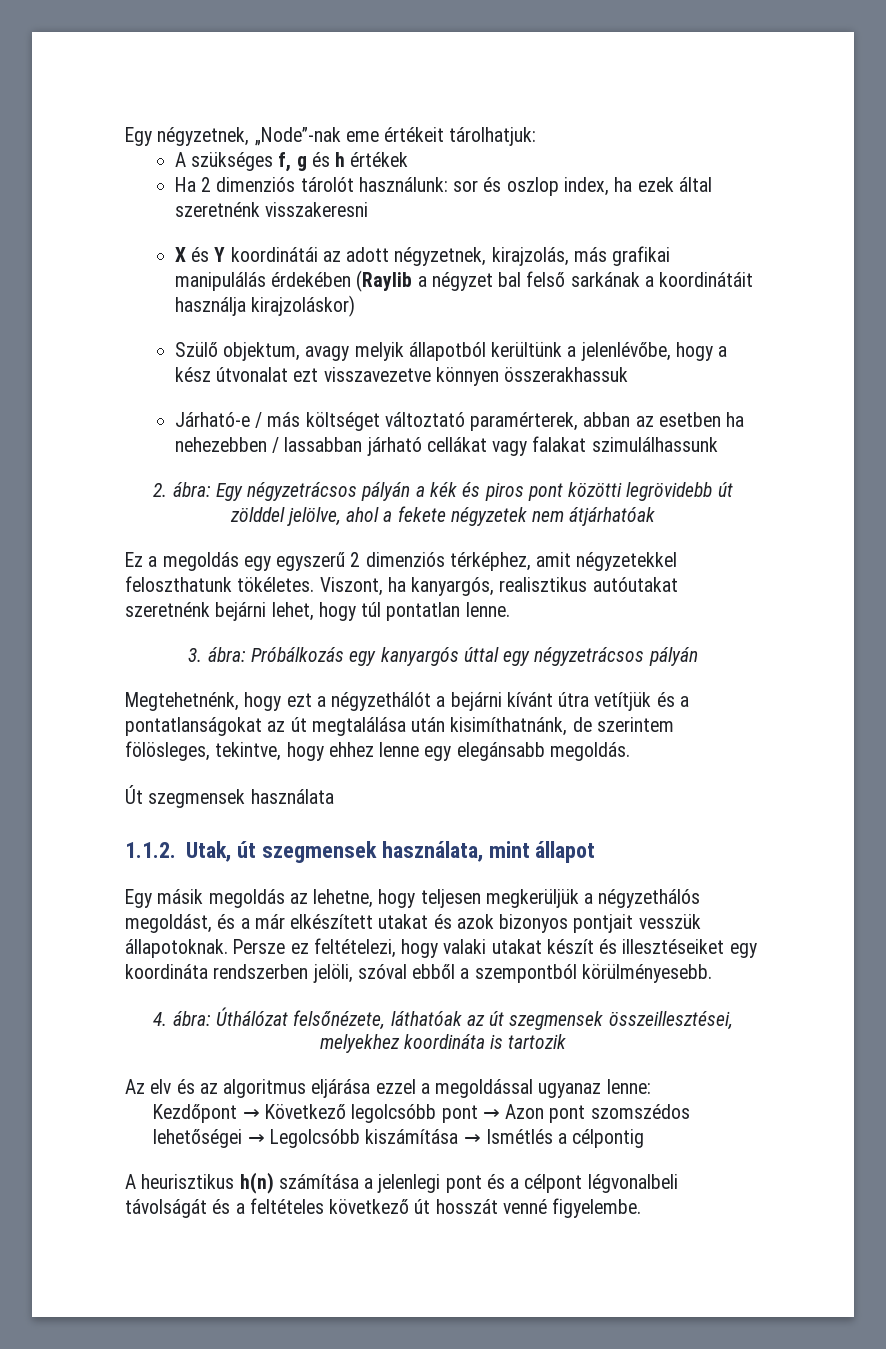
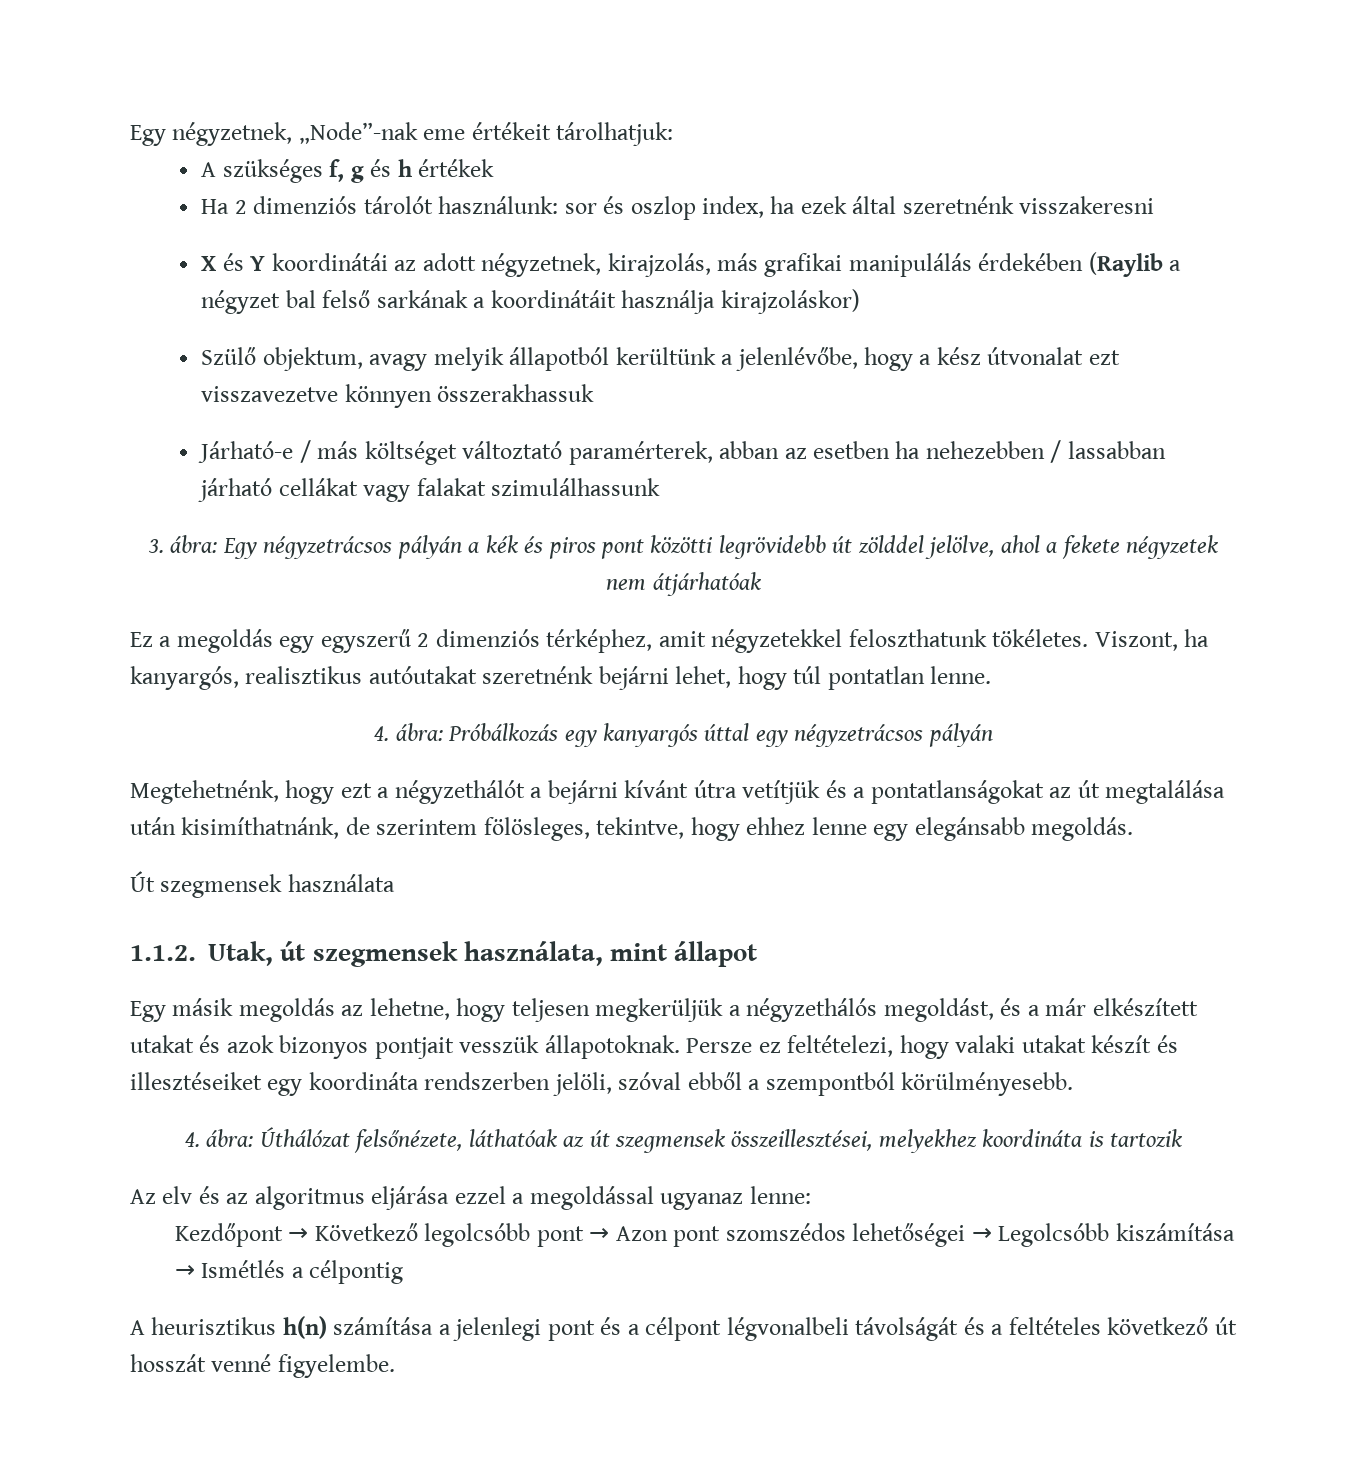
- 2. ábra: Egy négyzetrácsos pályán a kék és piros pont közötti legrövidebb út zölddel jelölve, ahol a fekete négyzetek nem átjárhatóak
+ 3. ábra: Egy négyzetrácsos pályán a kék és piros pont közötti legrövidebb út zölddel jelölve, ahol a fekete négyzetek nem átjárhatóak
- 3. ábra: Próbálkozás egy kanyargós úttal egy négyzetrácsos pályán
+ 4. ábra: Próbálkozás egy kanyargós úttal egy négyzetrácsos pályán

